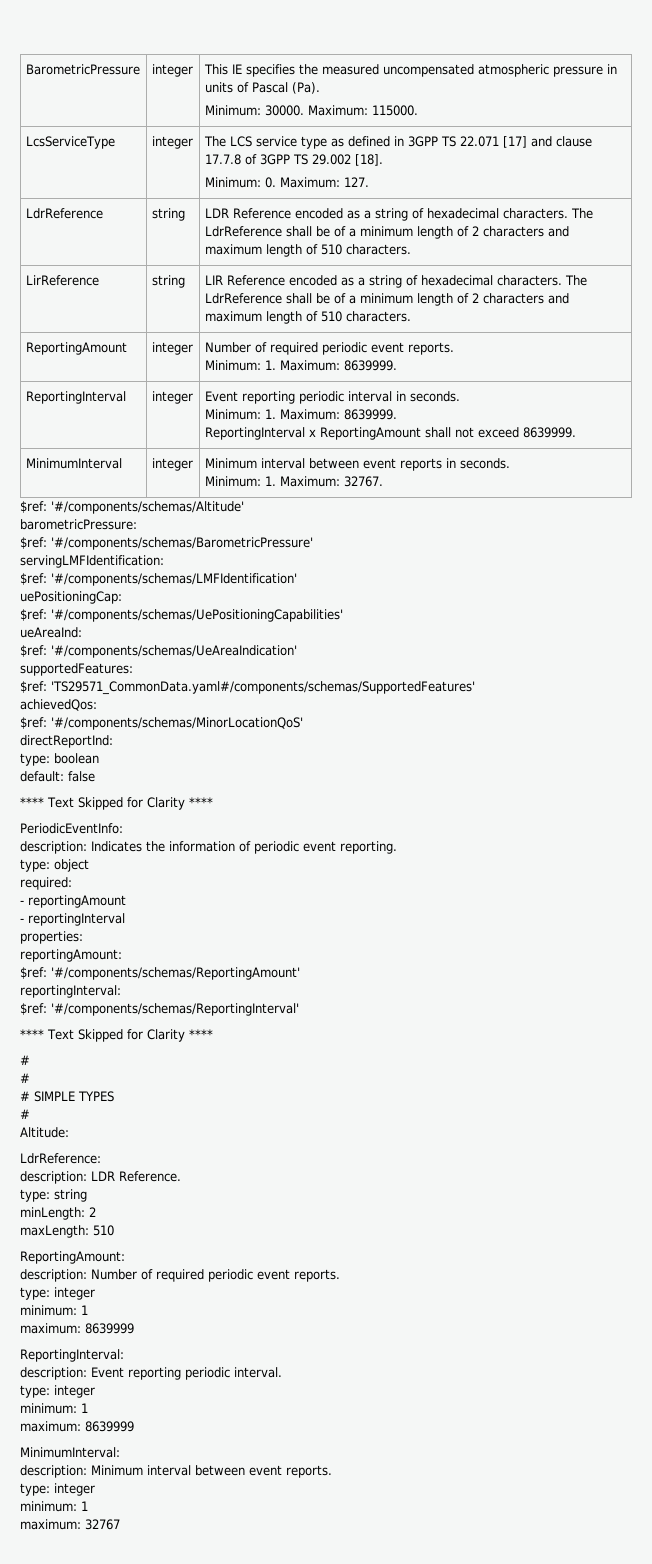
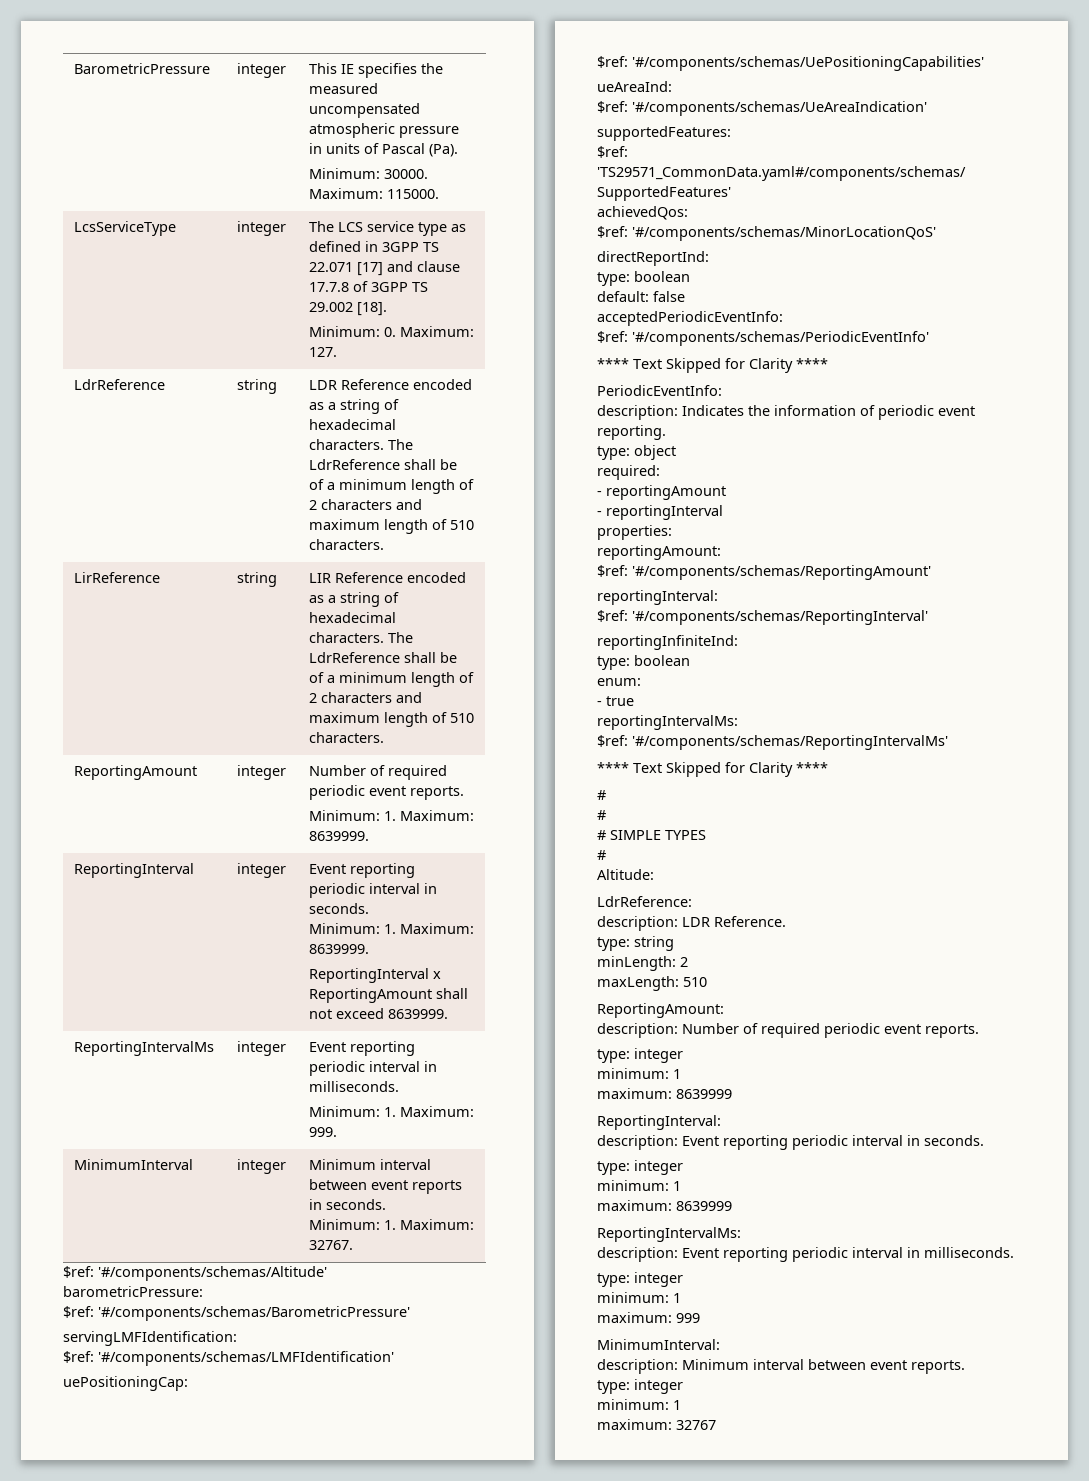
+ ReportingIntervalMs | integer | Event reporting periodic interval in milliseconds.
+ Minimum: 1. Maximum: 999.
+ acceptedPeriodicEventInfo:
+ $ref: '#/components/schemas/PeriodicEventInfo'
+ reportingInfiniteInd:
+ type: boolean
+ enum:
+ - true
+ reportingIntervalMs:
+ $ref: '#/components/schemas/ReportingIntervalMs'
- description: Event reporting periodic interval.
+ description: Event reporting periodic interval in seconds.
  type: integer
  minimum: 1
  maximum: 8639999
+ ReportingIntervalMs:
+ description: Event reporting periodic interval in milliseconds.
+ type: integer
+ minimum: 1
+ maximum: 999

